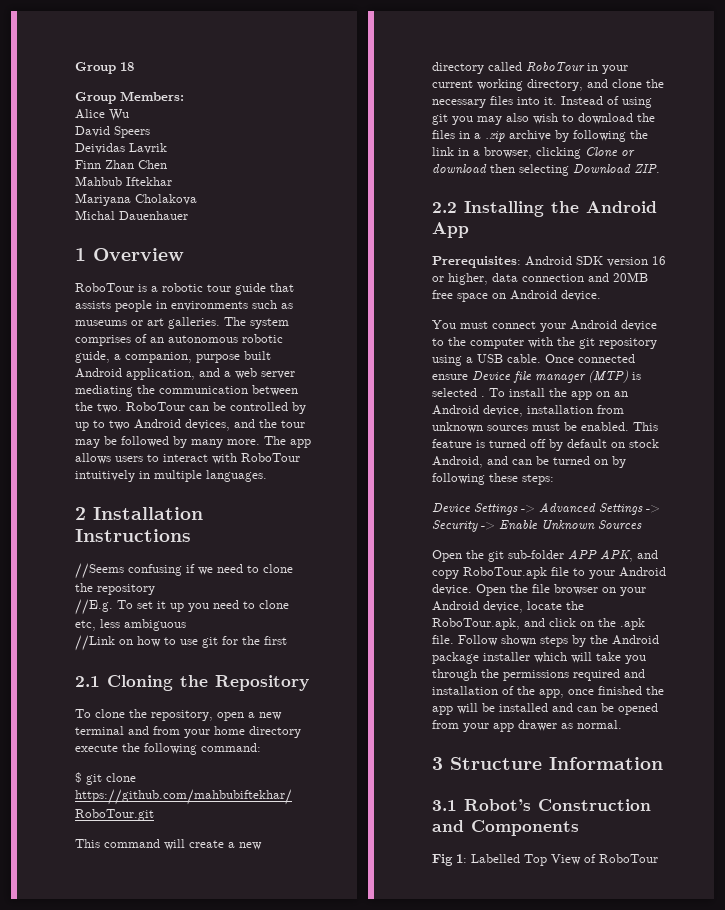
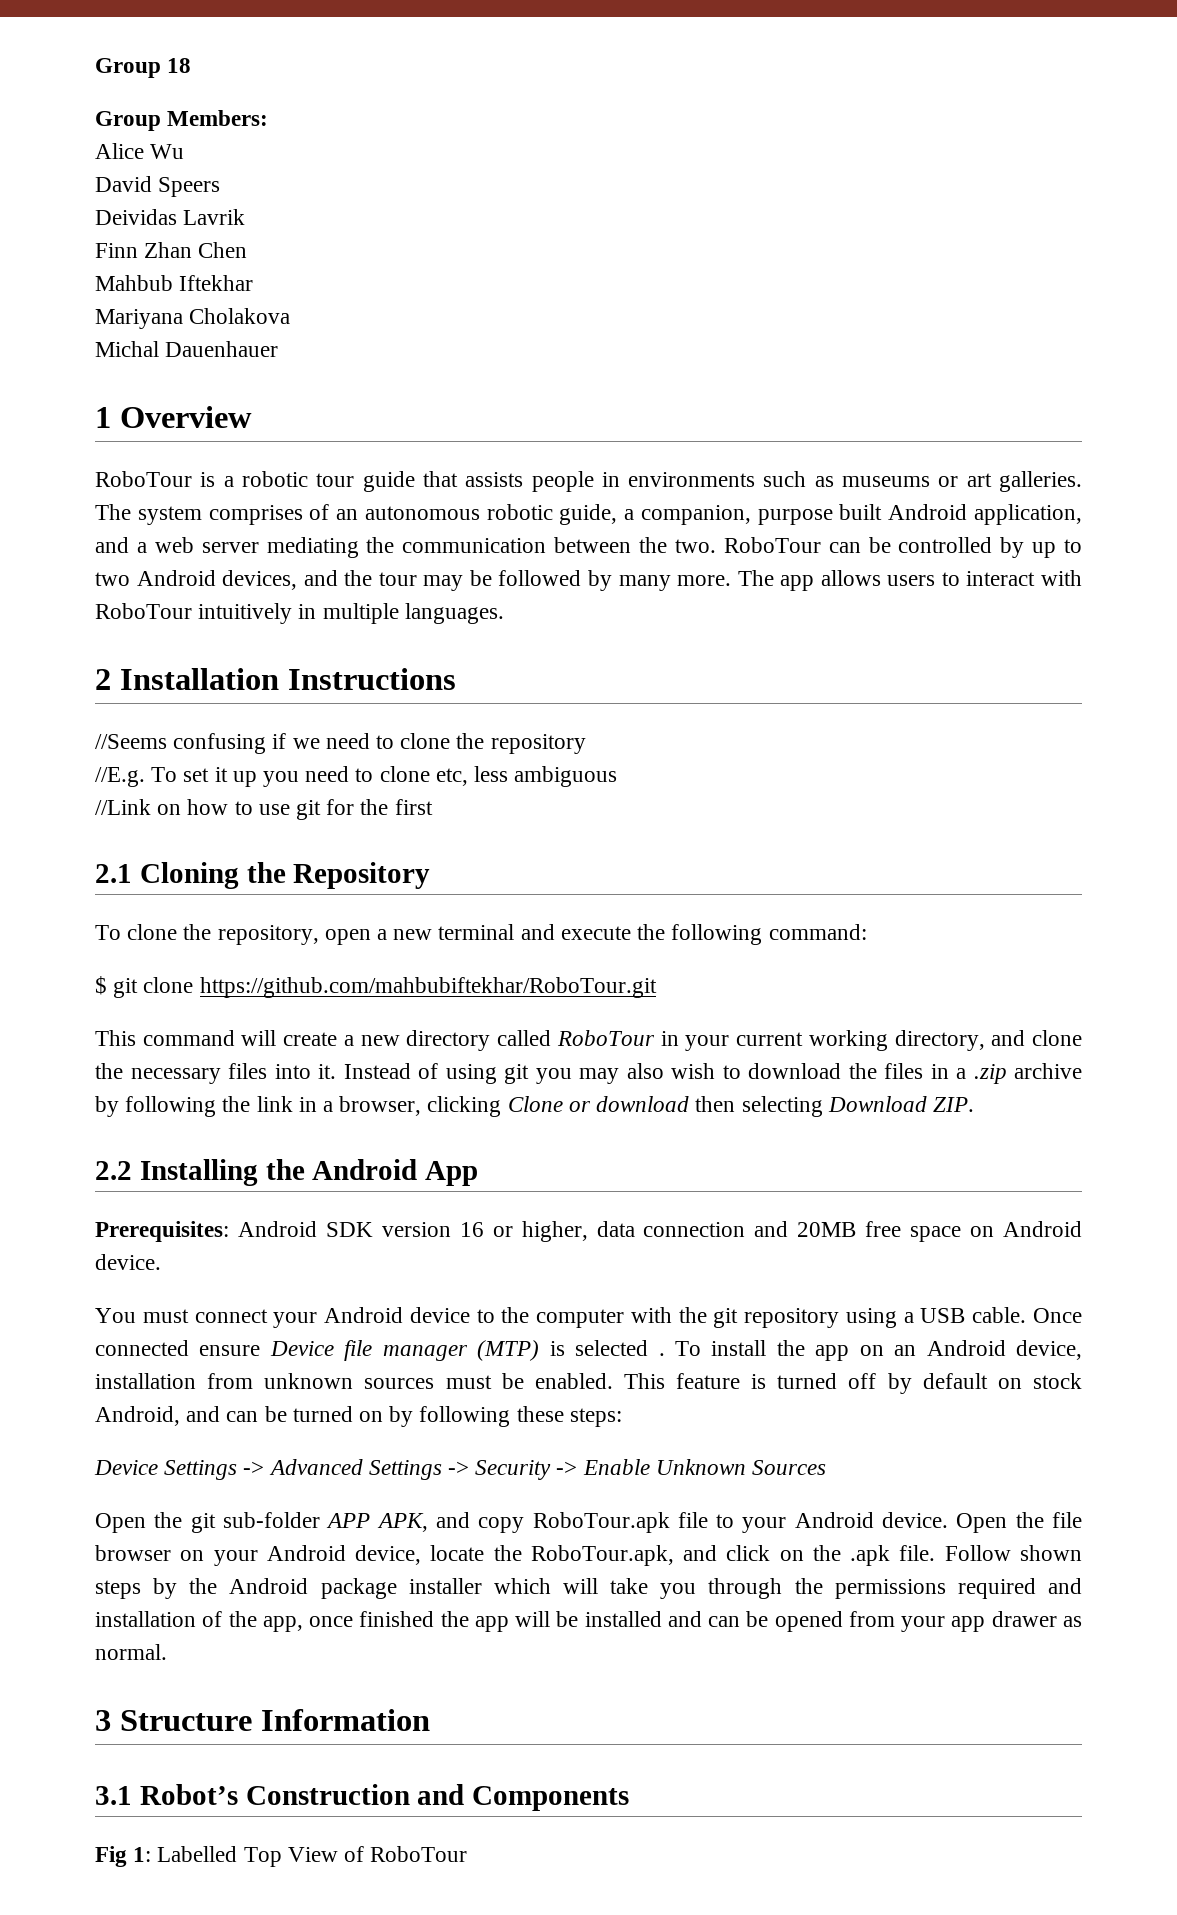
- To clone the repository, open a new terminal and from your home directory execute the following command:
+ To clone the repository, open a new terminal and execute the following command:

